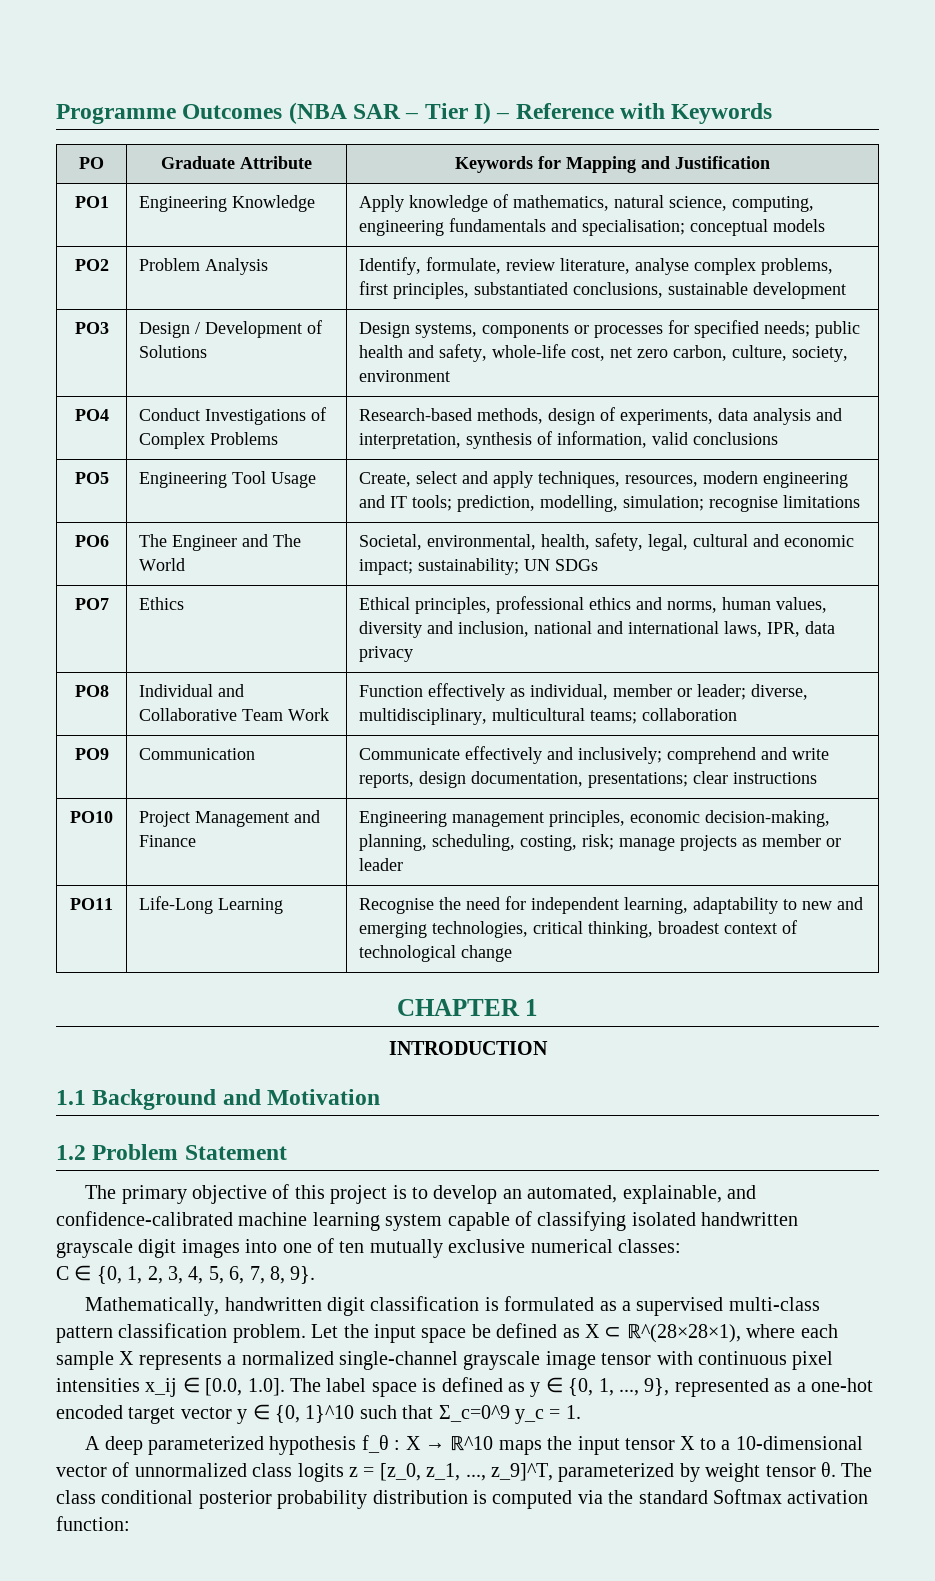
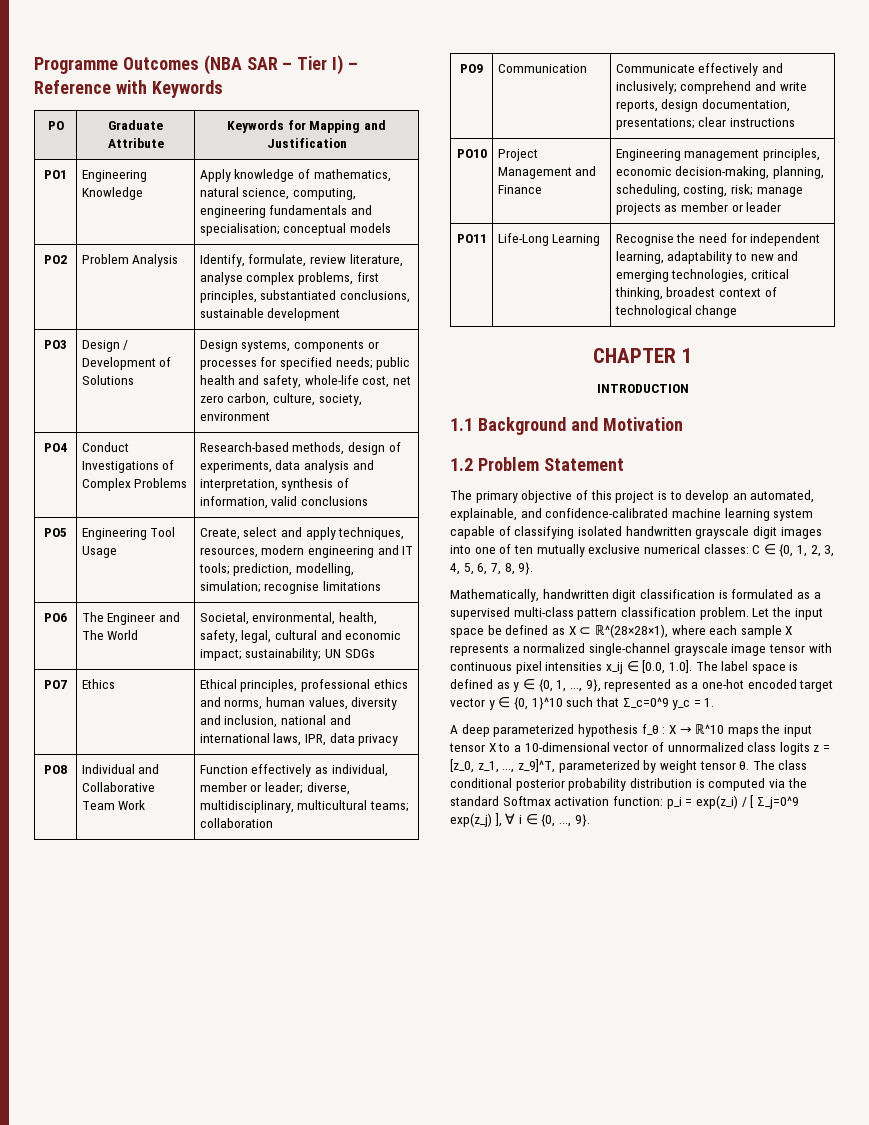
- The primary objective of this project is to develop an automated, explainable, and confidence-calibrated machine learning system capable of classifying isolated handwritten grayscale digit images into one of ten mutually exclusive numerical classes:
- C ∈ {0, 1, 2, 3, 4, 5, 6, 7, 8, 9}.
+ The primary objective of this project is to develop an automated, explainable, and confidence-calibrated machine learning system capable of classifying isolated handwritten grayscale digit images into one of ten mutually exclusive numerical classes: C ∈ {0, 1, 2, 3, 4, 5, 6, 7, 8, 9}.
- The class conditional posterior probability distribution is computed via the standard Softmax activation function:
+ The class conditional posterior probability distribution is computed via the standard Softmax activation function: p_i = exp(z_i) / [ Σ_j=0^9 exp(z_j) ], ∀ i ∈ {0, ..., 9}.

